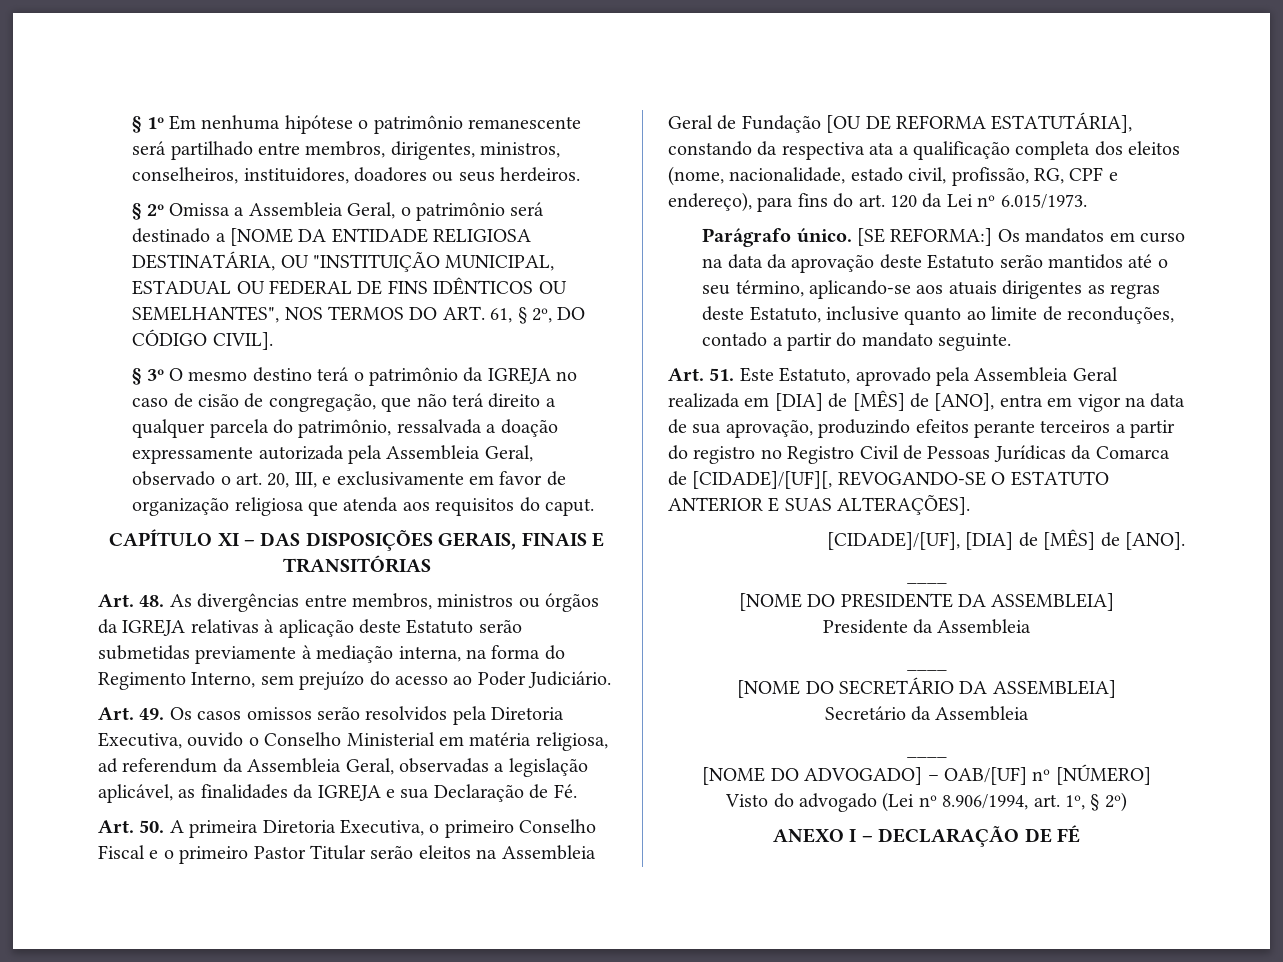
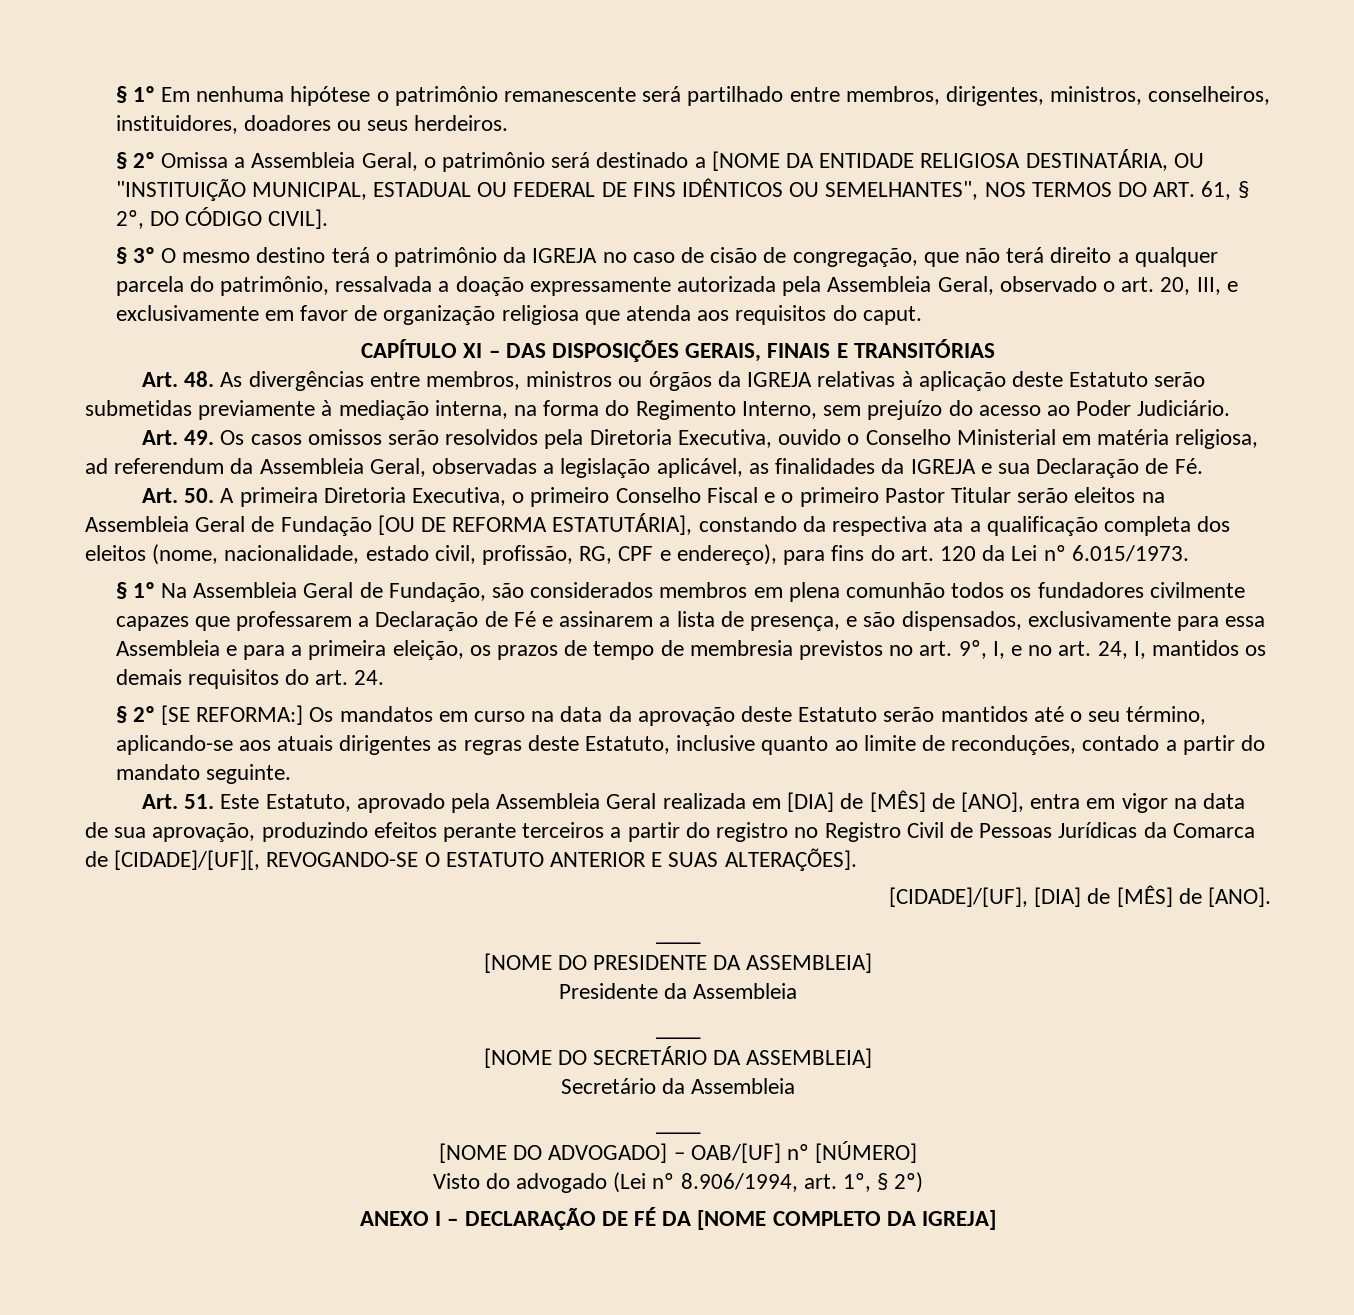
- Parágrafo único. [SE REFORMA:] Os mandatos em curso na data da aprovação deste Estatuto serão mantidos até o seu término, aplicando-se aos atuais dirigentes as regras deste Estatuto, inclusive quanto ao limite de reconduções, contado a partir do mandato seguinte.
+ § 1º Na Assembleia Geral de Fundação, são considerados membros em plena comunhão todos os fundadores civilmente capazes que professarem a Declaração de Fé e assinarem a lista de presença, e são dispensados, exclusivamente para essa Assembleia e para a primeira eleição, os prazos de tempo de membresia previstos no art. 9º, I, e no art. 24, I, mantidos os demais requisitos do art. 24.
+ § 2º [SE REFORMA:] Os mandatos em curso na data da aprovação deste Estatuto serão mantidos até o seu término, aplicando-se aos atuais dirigentes as regras deste Estatuto, inclusive quanto ao limite de reconduções, contado a partir do mandato seguinte.
- ANEXO I – DECLARAÇÃO DE FÉ
+ ANEXO I – DECLARAÇÃO DE FÉ DA [NOME COMPLETO DA IGREJA]

